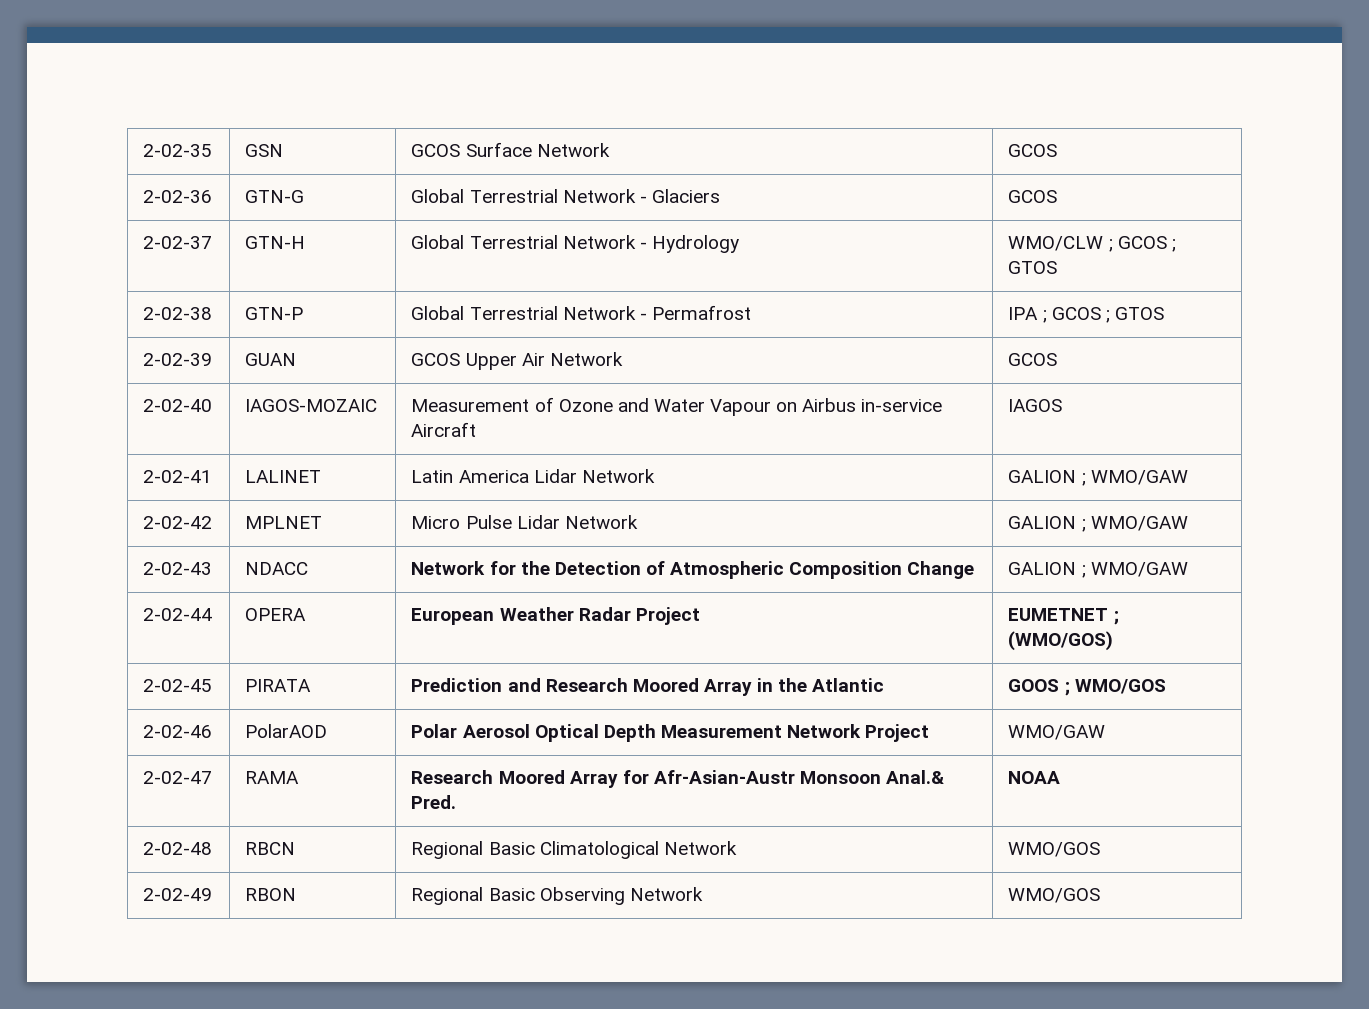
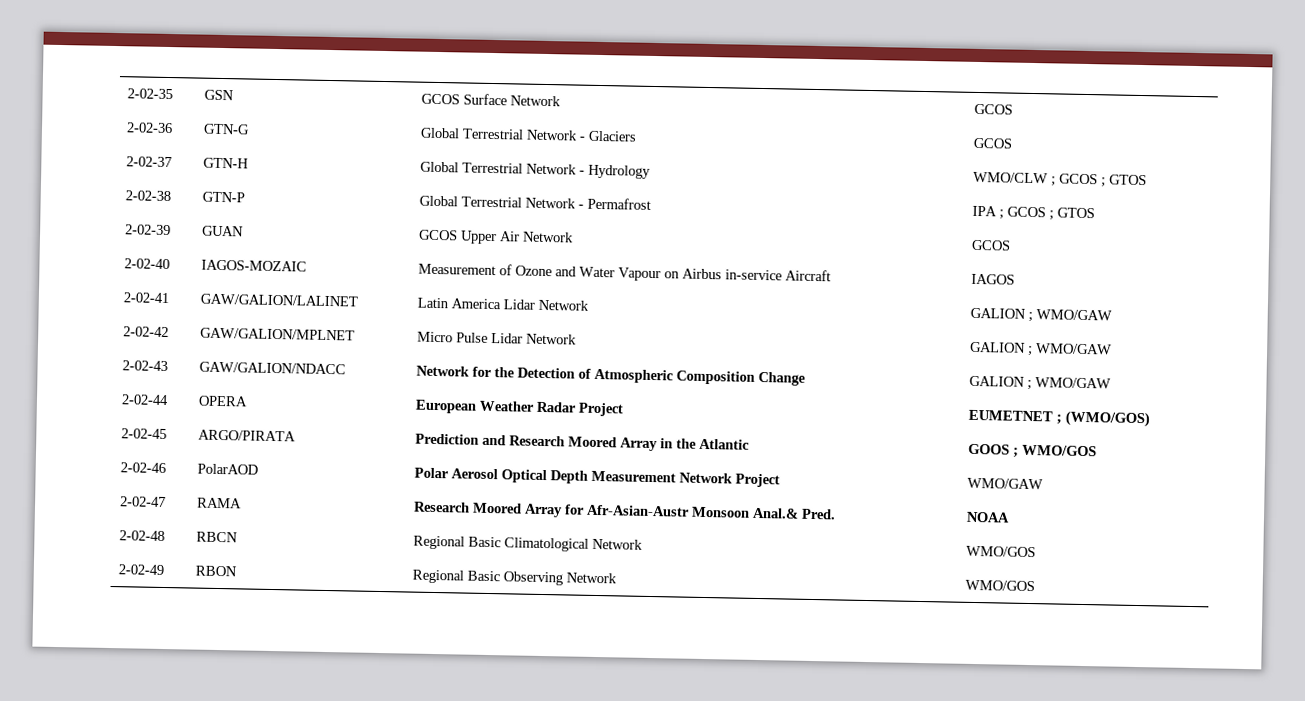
- 2-02-41 | LALINET | Latin America Lidar Network | GALION ; WMO/GAW
+ 2-02-41 | GAW/GALION/LALINET | Latin America Lidar Network | GALION ; WMO/GAW
- 2-02-42 | MPLNET | Micro Pulse Lidar Network | GALION ; WMO/GAW
+ 2-02-42 | GAW/GALION/MPLNET | Micro Pulse Lidar Network | GALION ; WMO/GAW
- 2-02-43 | NDACC | Network for the Detection of Atmospheric Composition Change | GALION ; WMO/GAW
+ 2-02-43 | GAW/GALION/NDACC | Network for the Detection of Atmospheric Composition Change | GALION ; WMO/GAW
- 2-02-45 | PIRATA | Prediction and Research Moored Array in the Atlantic | GOOS ; WMO/GOS
+ 2-02-45 | ARGO/PIRATA | Prediction and Research Moored Array in the Atlantic | GOOS ; WMO/GOS

